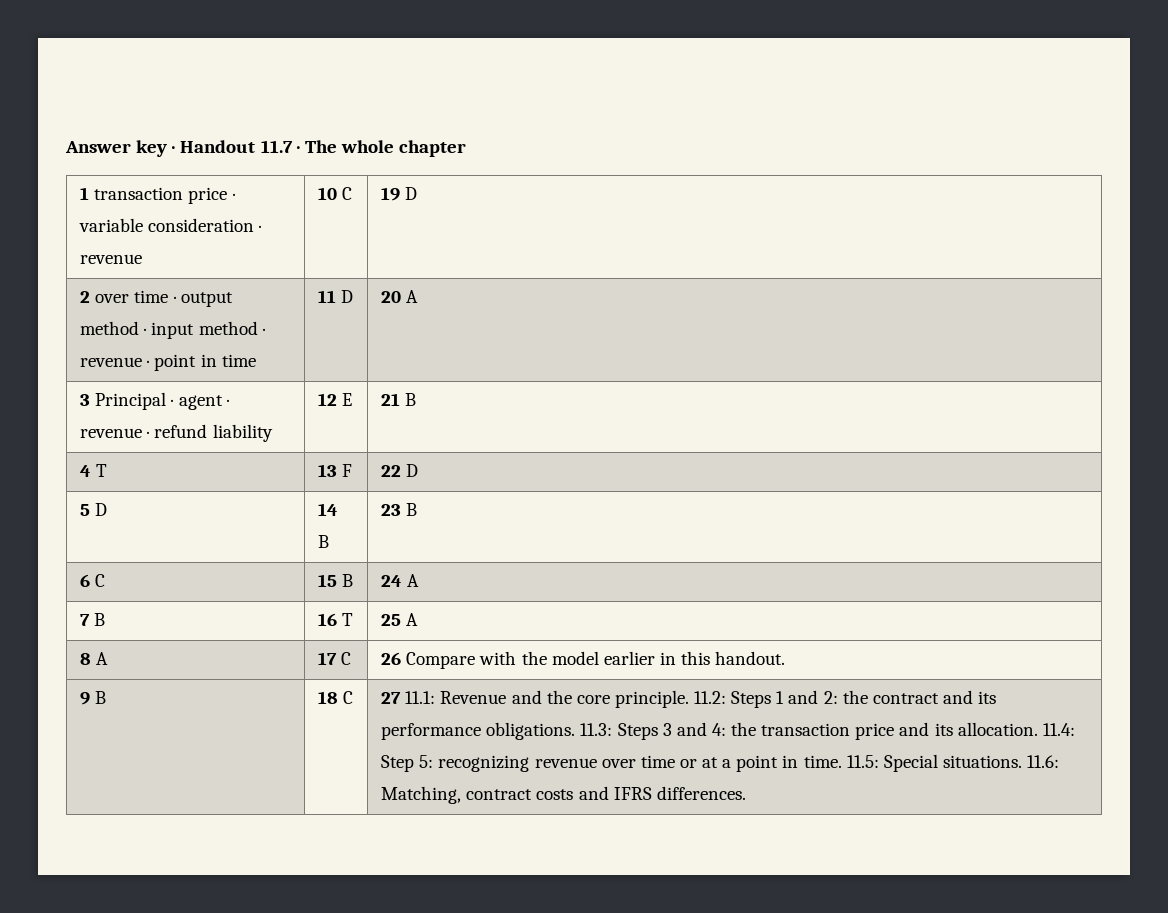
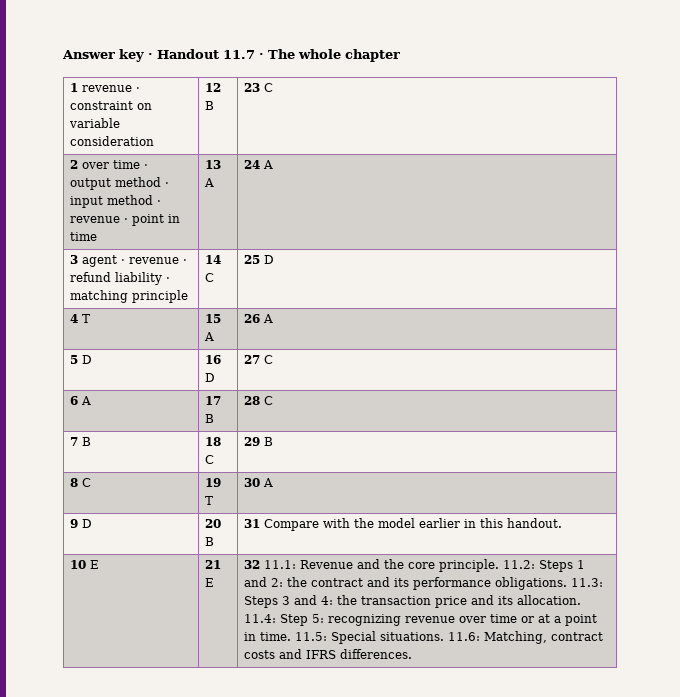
- 1 transaction price · variable consideration · revenue | 10 C | 19 D
+ 1 revenue · constraint on variable consideration | 12 B | 23 C
- 2 over time · output method · input method · revenue · point in time | 11 D | 20 A
+ 2 over time · output method · input method · revenue · point in time | 13 A | 24 A
- 3 Principal · agent · revenue · refund liability | 12 E | 21 B
- 4 T | 13 F | 22 D
- 5 D | 14 B | 23 B
- 6 C | 15 B | 24 A
- 7 B | 16 T | 25 A
- 8 A | 17 C | 26 Compare with the model earlier in this handout.
+ 3 agent · revenue · refund liability · matching principle | 14 C | 25 D
+ 4 T | 15 A | 26 A
+ 5 D | 16 D | 27 C
+ 6 A | 17 B | 28 C
+ 7 B | 18 C | 29 B
+ 8 C | 19 T | 30 A
+ 9 D | 20 B | 31 Compare with the model earlier in this handout.
- 9 B | 18 C | 27 11.1: Revenue and the core principle.
+ 10 E | 21 E | 32 11.1: Revenue and the core principle.

